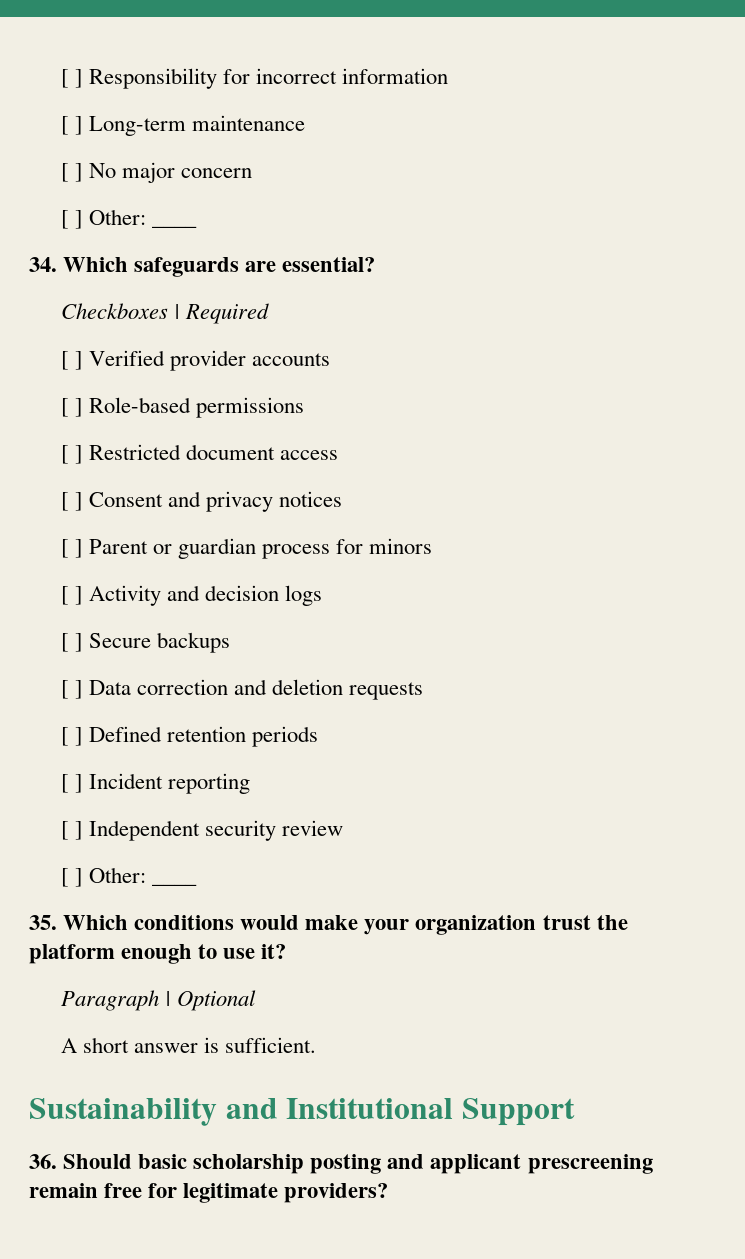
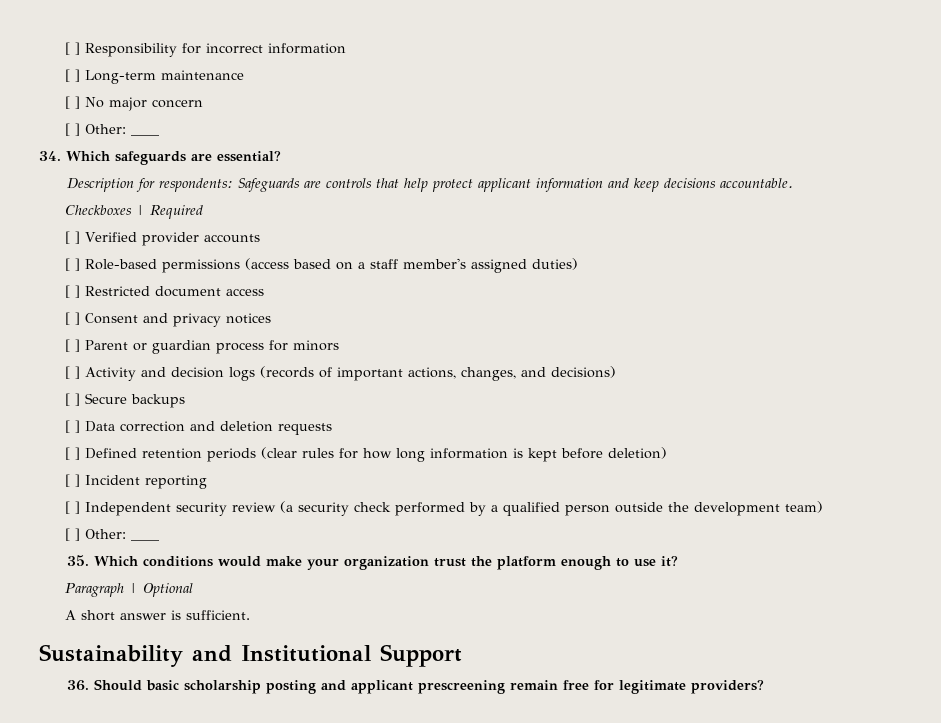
+ Description for respondents: Safeguards are controls that help protect applicant information and keep decisions accountable.
- [ ] Role-based permissions
+ [ ] Role-based permissions (access based on a staff member's assigned duties)
- [ ] Activity and decision logs
+ [ ] Activity and decision logs (records of important actions, changes, and decisions)
- [ ] Defined retention periods
+ [ ] Defined retention periods (clear rules for how long information is kept before deletion)
- [ ] Independent security review
+ [ ] Independent security review (a security check performed by a qualified person outside the development team)

